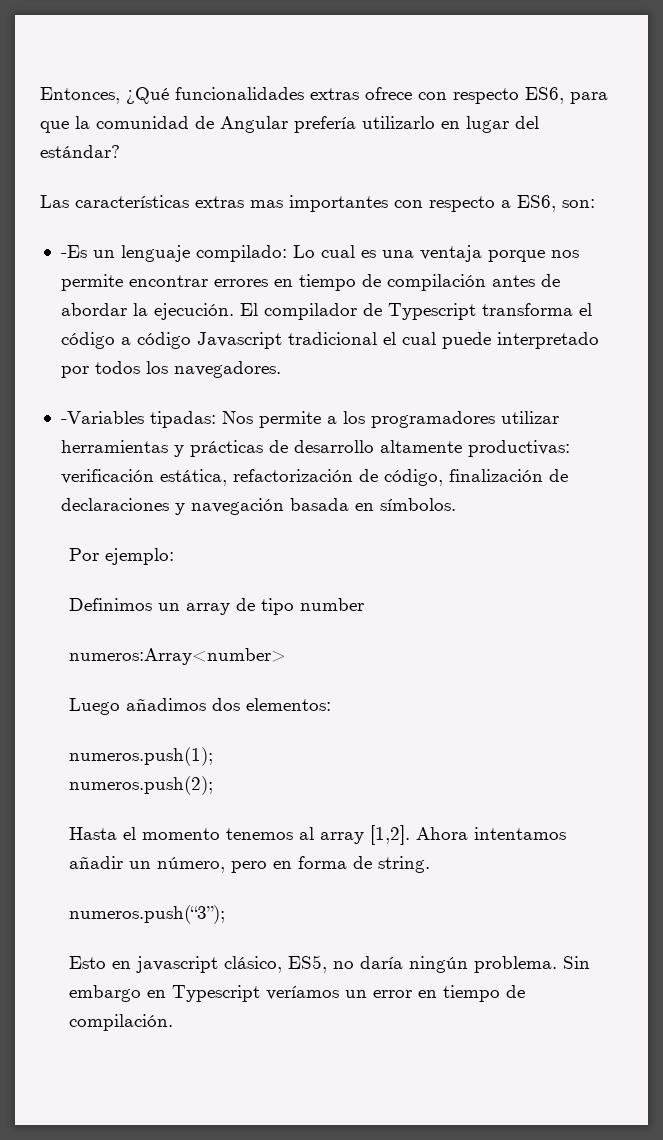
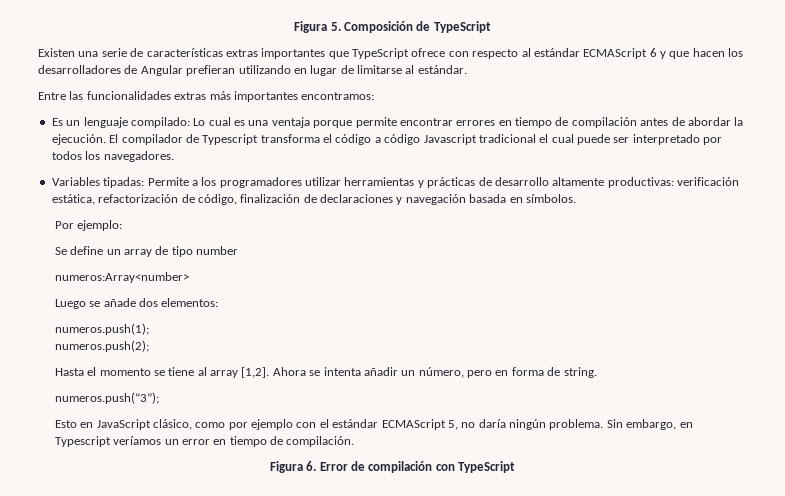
- Entonces, ¿Qué funcionalidades extras ofrece con respecto ES6, para que la comunidad de Angular prefería utilizarlo en lugar del estándar?
- Las características extras mas importantes con respecto a ES6, son:
- -Es un lenguaje compilado: Lo cual es una ventaja porque nos permite encontrar errores en tiempo de compilación antes de abordar la ejecución.
+ Figura 5. Composición de TypeScript
+ Existen una serie de características extras importantes que TypeScript ofrece con respecto al estándar ECMAScript 6 y que hacen los desarrolladores de Angular prefieran utilizando en lugar de limitarse al estándar.
+ Entre las funcionalidades extras más importantes encontramos:
+ Es un lenguaje compilado: Lo cual es una ventaja porque permite encontrar errores en tiempo de compilación antes de abordar la ejecución.
- El compilador de Typescript transforma el código a código Javascript tradicional el cual puede interpretado por todos los navegadores.
+ El compilador de Typescript transforma el código a código Javascript tradicional el cual puede ser interpretado por todos los navegadores.
- -Variables tipadas: Nos permite a los programadores utilizar herramientas y prácticas de desarrollo altamente productivas: verificación estática, refactorización de código, finalización de declaraciones y navegación basada en símbolos.
+ Variables tipadas: Permite a los programadores utilizar herramientas y prácticas de desarrollo altamente productivas: verificación estática, refactorización de código, finalización de declaraciones y navegación basada en símbolos.
- Definimos un array de tipo number
+ Se define un array de tipo number
- Luego añadimos dos elementos:
+ Luego se añade dos elementos:
- Hasta el momento tenemos al array [1,2].
+ Hasta el momento se tiene al array [1,2].
- Ahora intentamos añadir un número, pero en forma de string.
+ Ahora se intenta añadir un número, pero en forma de string.
- Esto en javascript clásico, ES5, no daría ningún problema.
+ Esto en JavaScript clásico, como por ejemplo con el estándar ECMAScript 5, no daría ningún problema.
- Sin embargo en Typescript veríamos un error en tiempo de compilación.
+ Sin embargo, en Typescript veríamos un error en tiempo de compilación.
+ Figura 6. Error de compilación con TypeScript

